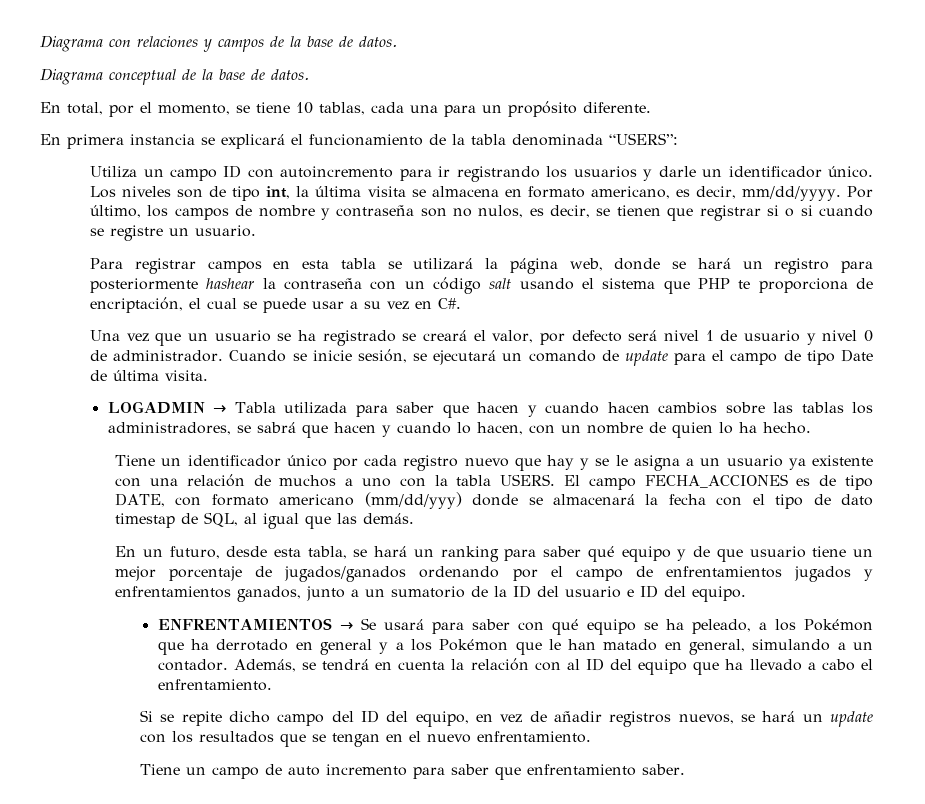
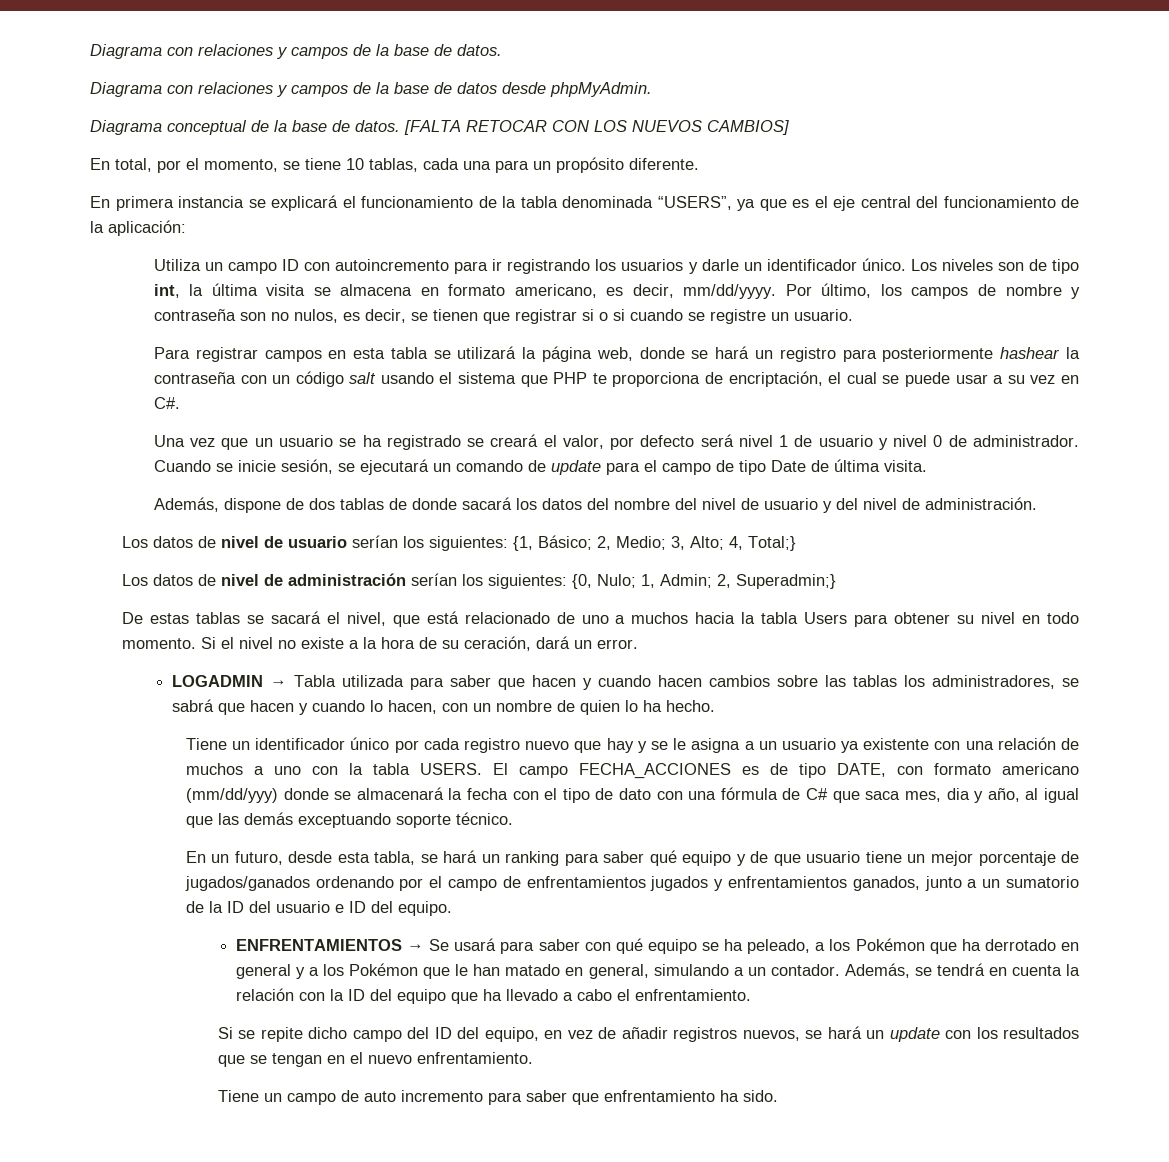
+ Diagrama con relaciones y campos de la base de datos desde phpMyAdmin.
+ [FALTA RETOCAR CON LOS NUEVOS CAMBIOS]
- En primera instancia se explicará el funcionamiento de la tabla denominada “USERS”:
+ En primera instancia se explicará el funcionamiento de la tabla denominada “USERS”, ya que es el eje central del funcionamiento de la aplicación:
+ Además, dispone de dos tablas de donde sacará los datos del nombre del nivel de usuario y del nivel de administración.
+ Los datos de nivel de usuario serían los siguientes: {1, Básico; 2, Medio; 3, Alto; 4, Total;}
+ Los datos de nivel de administración serían los siguientes: {0, Nulo; 1, Admin; 2, Superadmin;}
+ De estas tablas se sacará el nivel, que está relacionado de uno a muchos hacia la tabla Users para obtener su nivel en todo momento. Si el nivel no existe a la hora de su ceración, dará un error.
- El campo FECHA_ACCIONES es de tipo DATE, con formato americano (mm/dd/yyy) donde se almacenará la fecha con el tipo de dato timestap de SQL, al igual que las demás.
+ El campo FECHA_ACCIONES es de tipo DATE, con formato americano (mm/dd/yyy) donde se almacenará la fecha con el tipo de dato con una fórmula de C# que saca mes, dia y año, al igual que las demás exceptuando soporte técnico.
- Además, se tendrá en cuenta la relación con al ID del equipo que ha llevado a cabo el enfrentamiento.
+ Además, se tendrá en cuenta la relación con la ID del equipo que ha llevado a cabo el enfrentamiento.
- Tiene un campo de auto incremento para saber que enfrentamiento saber.
+ Tiene un campo de auto incremento para saber que enfrentamiento ha sido.

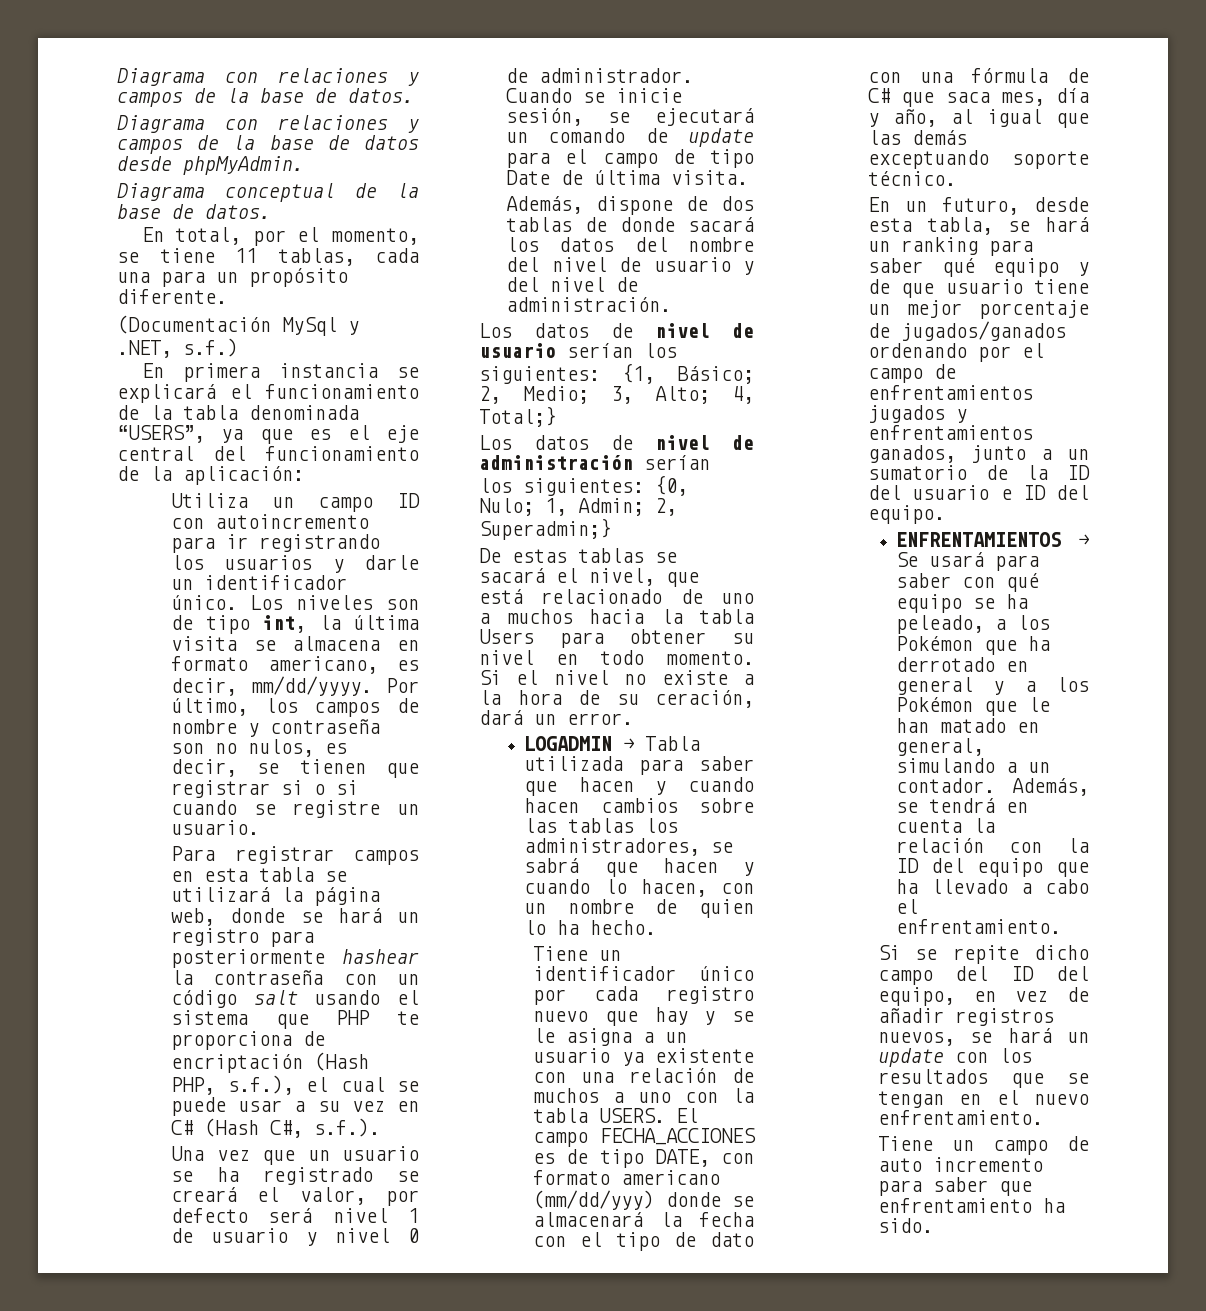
- [FALTA RETOCAR CON LOS NUEVOS CAMBIOS]
- En total, por el momento, se tiene 10 tablas, cada una para un propósito diferente.
+ En total, por el momento, se tiene 11 tablas, cada una para un propósito diferente.
+ (Documentación MySql y .NET, s.f.)
- Para registrar campos en esta tabla se utilizará la página web, donde se hará un registro para posteriormente hashear la contraseña con un código salt usando el sistema que PHP te proporciona de encriptación, el cual se puede usar a su vez en C#.
+ Para registrar campos en esta tabla se utilizará la página web, donde se hará un registro para posteriormente hashear la contraseña con un código salt usando el sistema que PHP te proporciona de encriptación (Hash PHP, s.f.), el cual se puede usar a su vez en C# (Hash C#, s.f.).
- El campo FECHA_ACCIONES es de tipo DATE, con formato americano (mm/dd/yyy) donde se almacenará la fecha con el tipo de dato con una fórmula de C# que saca mes, dia y año, al igual que las demás exceptuando soporte técnico.
+ El campo FECHA_ACCIONES es de tipo DATE, con formato americano (mm/dd/yyy) donde se almacenará la fecha con el tipo de dato con una fórmula de C# que saca mes, día y año, al igual que las demás exceptuando soporte técnico.

